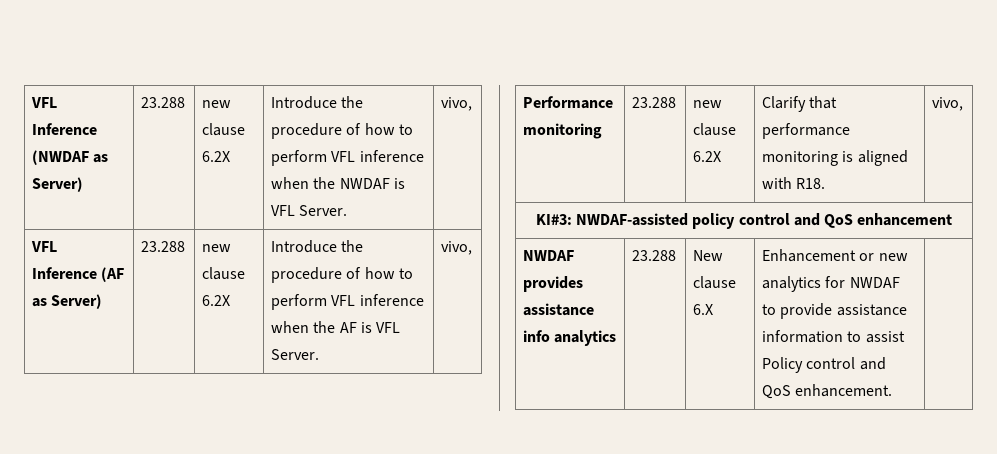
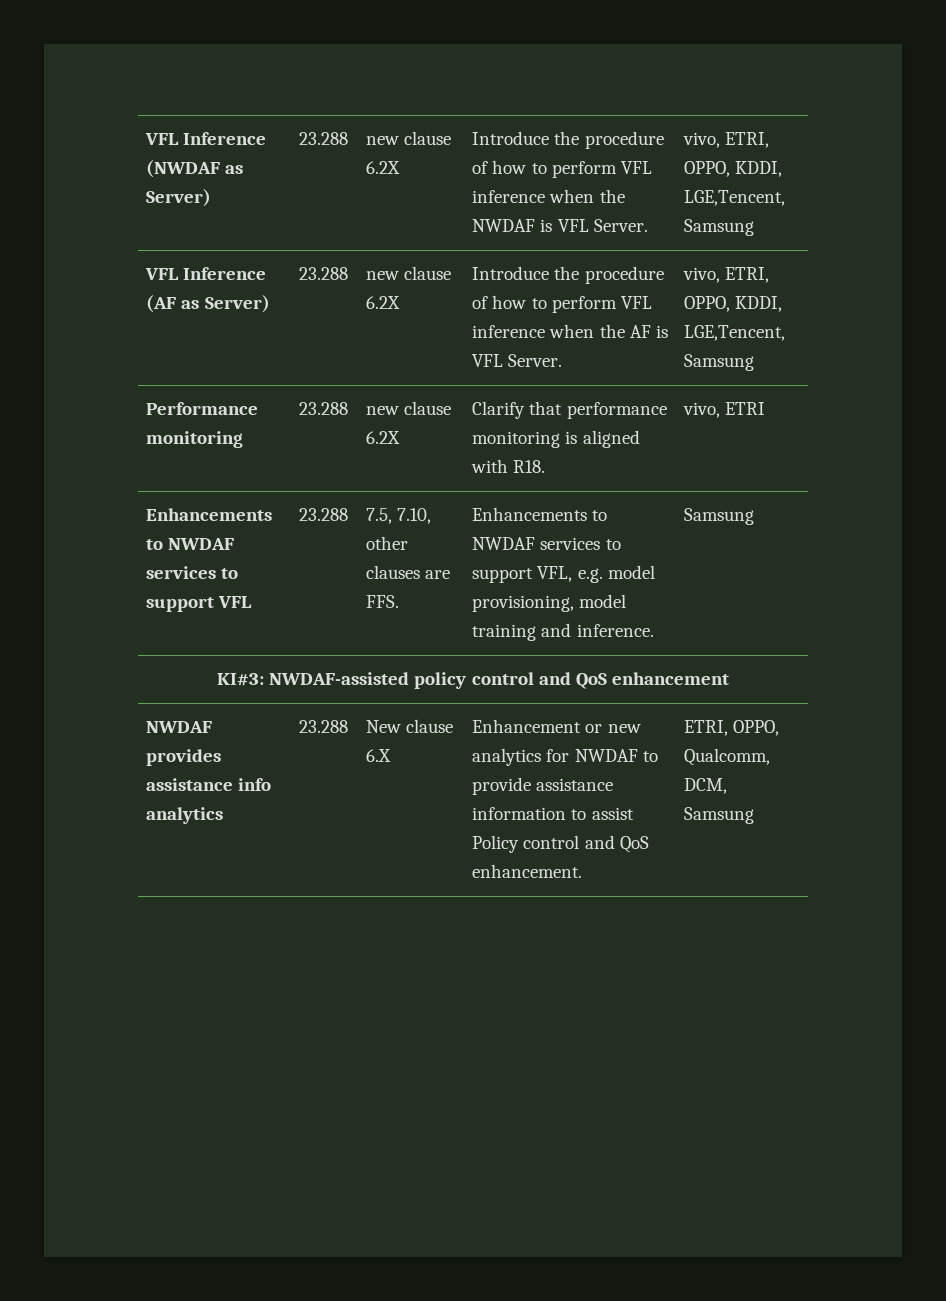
- VFL Inference (NWDAF as Server) | 23.288 | new clause 6.2X | Introduce the procedure of how to perform VFL inference when the NWDAF is VFL Server. | vivo,
+ VFL Inference (NWDAF as Server) | 23.288 | new clause 6.2X | Introduce the procedure of how to perform VFL inference when the NWDAF is VFL Server. | vivo, ETRI, OPPO, KDDI, LGE,Tencent, Samsung
- VFL Inference (AF as Server) | 23.288 | new clause 6.2X | Introduce the procedure of how to perform VFL inference when the AF is VFL Server. | vivo,
+ VFL Inference (AF as Server) | 23.288 | new clause 6.2X | Introduce the procedure of how to perform VFL inference when the AF is VFL Server. | vivo, ETRI, OPPO, KDDI, LGE,Tencent, Samsung
- Performance monitoring | 23.288 | new clause 6.2X | Clarify that performance monitoring is aligned with R18. | vivo,
+ Performance monitoring | 23.288 | new clause 6.2X | Clarify that performance monitoring is aligned with R18. | vivo, ETRI
+ Enhancements to NWDAF services to support VFL | 23.288 | 7.5, 7.10, other clauses are FFS. | Enhancements to NWDAF services to support VFL, e.g. model provisioning, model training and inference. | Samsung
- NWDAF provides assistance info analytics | 23.288 | New clause 6.X | Enhancement or new analytics for NWDAF to provide assistance information to assist Policy control and QoS enhancement. |
+ NWDAF provides assistance info analytics | 23.288 | New clause 6.X | Enhancement or new analytics for NWDAF to provide assistance information to assist Policy control and QoS enhancement. | ETRI, OPPO, Qualcomm, DCM, Samsung

